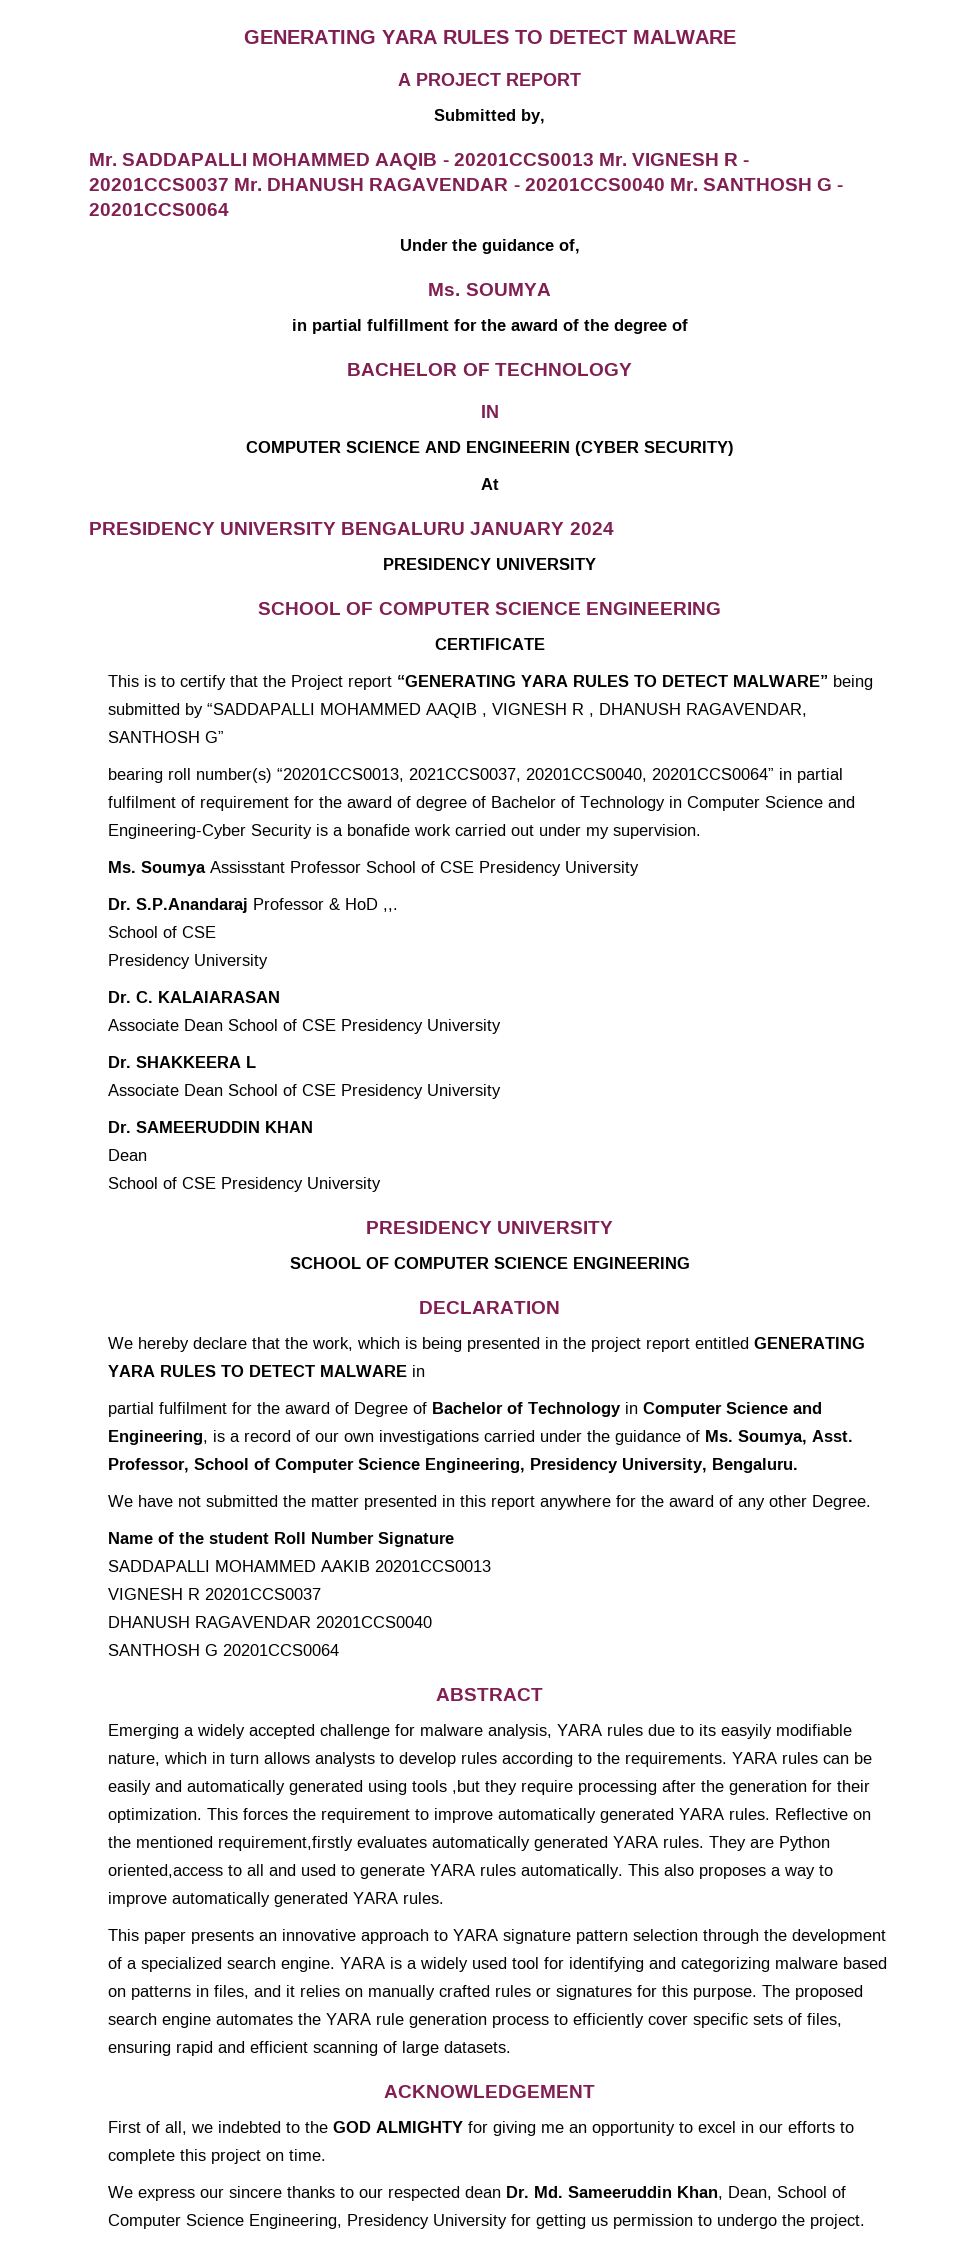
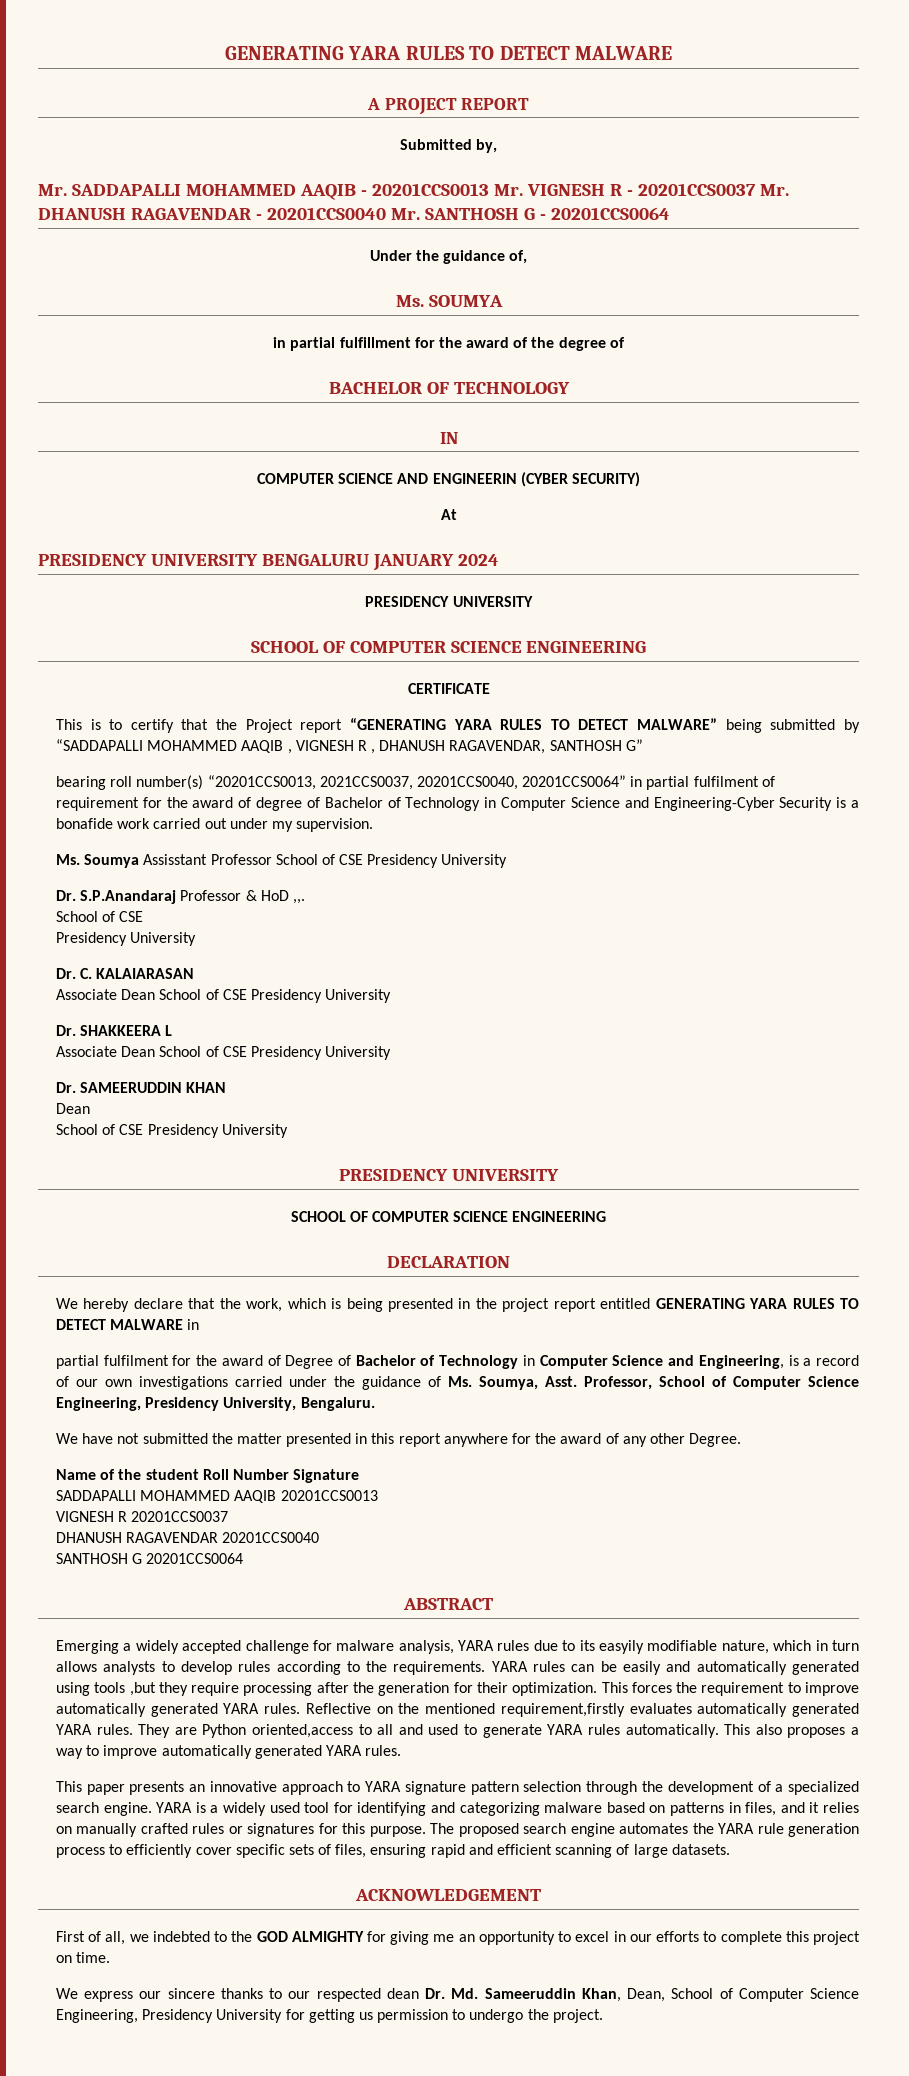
- SADDAPALLI MOHAMMED AAKIB 20201CCS0013
+ SADDAPALLI MOHAMMED AAQIB 20201CCS0013

